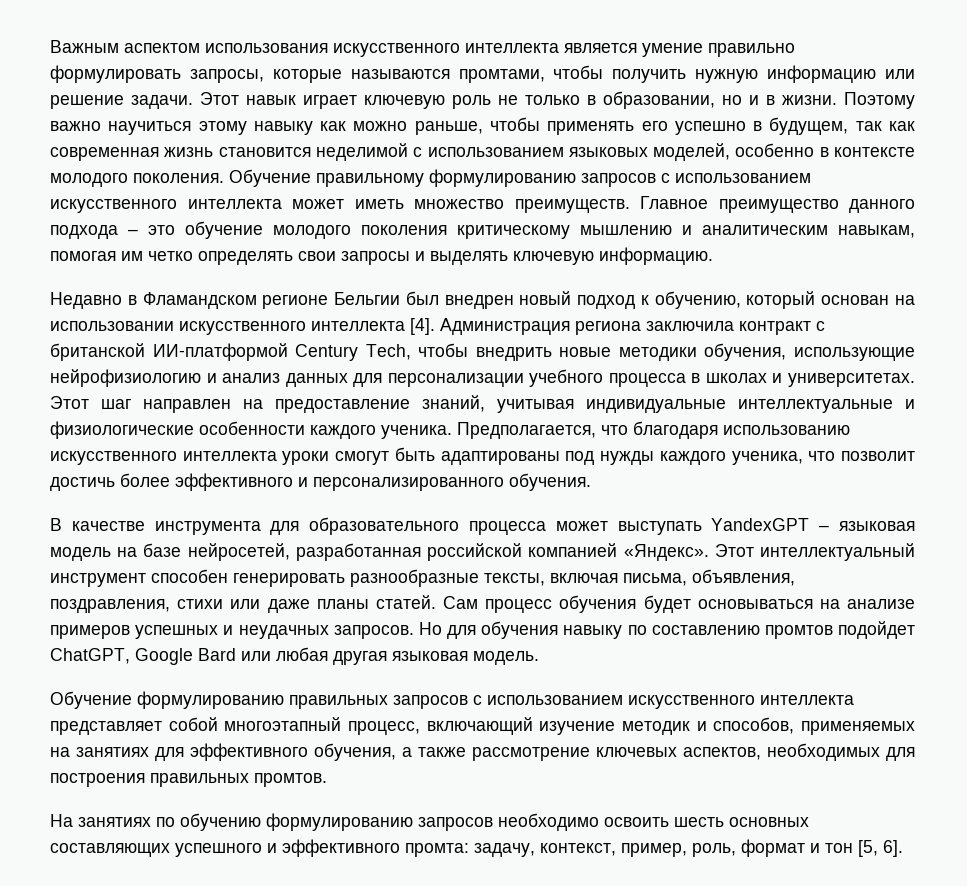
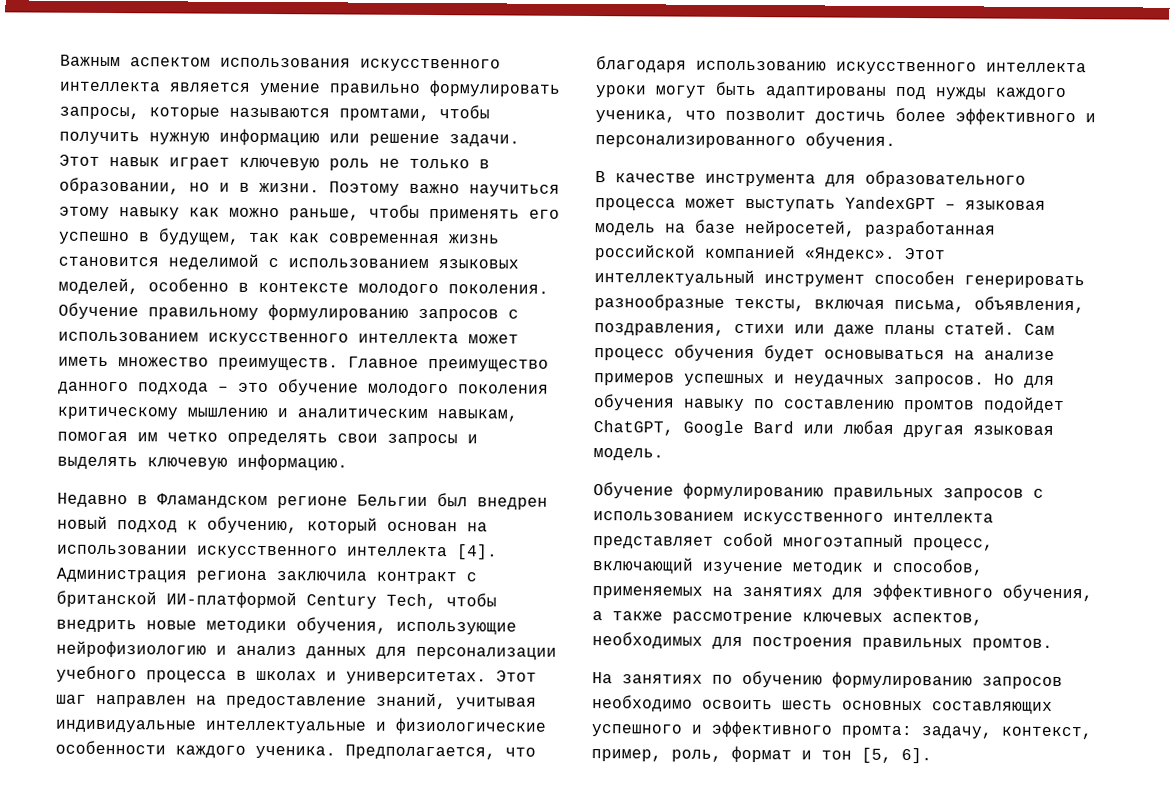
- Предполагается, что благодаря использованию искусственного интеллекта уроки смогут быть адаптированы под нужды каждого ученика, что позволит достичь более эффективного и персонализированного обучения.
+ Предполагается, что благодаря использованию искусственного интеллекта уроки могут быть адаптированы под нужды каждого ученика, что позволит достичь более эффективного и персонализированного обучения.

